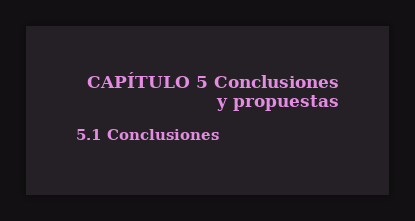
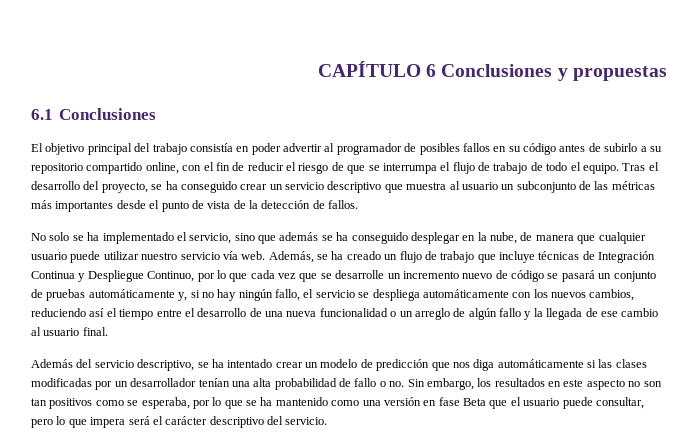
- CAPÍTULO 5 Conclusiones y propuestas
+ CAPÍTULO 6 Conclusiones y propuestas
- 5.1 Conclusiones
+ 6.1 Conclusiones
+ El objetivo principal del trabajo consistía en poder advertir al programador de posibles fallos en su código antes de subirlo a su repositorio compartido online, con el fin de reducir el riesgo de que se interrumpa el flujo de trabajo de todo el equipo. Tras el desarrollo del proyecto, se ha conseguido crear un servicio descriptivo que muestra al usuario un subconjunto de las métricas más importantes desde el punto de vista de la detección de fallos.
+ No solo se ha implementado el servicio, sino que además se ha conseguido desplegar en la nube, de manera que cualquier usuario puede utilizar nuestro servicio vía web. Además, se ha creado un flujo de trabajo que incluye técnicas de Integración Continua y Despliegue Continuo, por lo que cada vez que se desarrolle un incremento nuevo de código se pasará un conjunto de pruebas automáticamente y, si no hay ningún fallo, el servicio se despliega automáticamente con los nuevos cambios, reduciendo así el tiempo entre el desarrollo de una nueva funcionalidad o un arreglo de algún fallo y la llegada de ese cambio al usuario final.
+ Además del servicio descriptivo, se ha intentado crear un modelo de predicción que nos diga automáticamente si las clases modificadas por un desarrollador tenían una alta probabilidad de fallo o no. Sin embargo, los resultados en este aspecto no son tan positivos como se esperaba, por lo que se ha mantenido como una versión en fase Beta que el usuario puede consultar, pero lo que impera será el carácter descriptivo del servicio.

